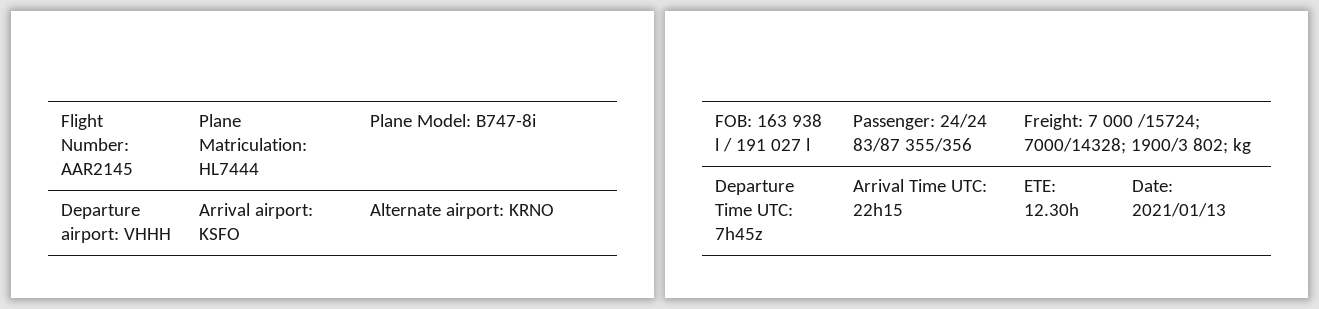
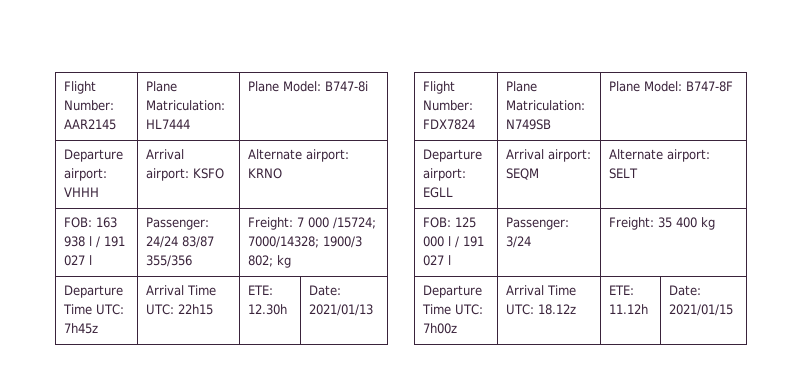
+ Flight Number: FDX7824 | Plane Matriculation: N749SB | Plane Model: B747-8F
+ Departure airport: EGLL | Arrival airport: SEQM | Alternate airport: SELT
+ FOB: 125 000 l / 191 027 l | Passenger: 3/24 | Freight: 35 400 kg
+ Departure Time UTC: 7h00z | Arrival Time UTC: 18.12z | ETE: 11.12h | Date: 2021/01/15

